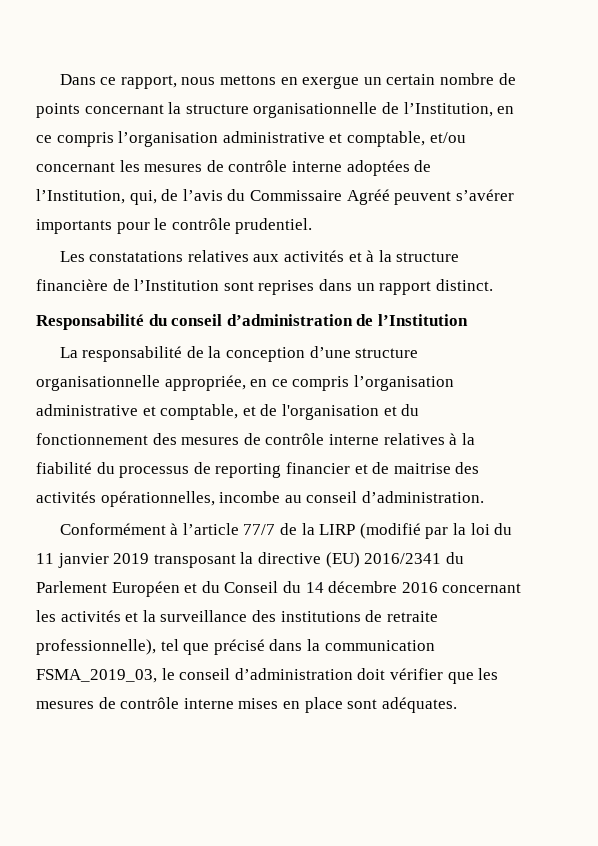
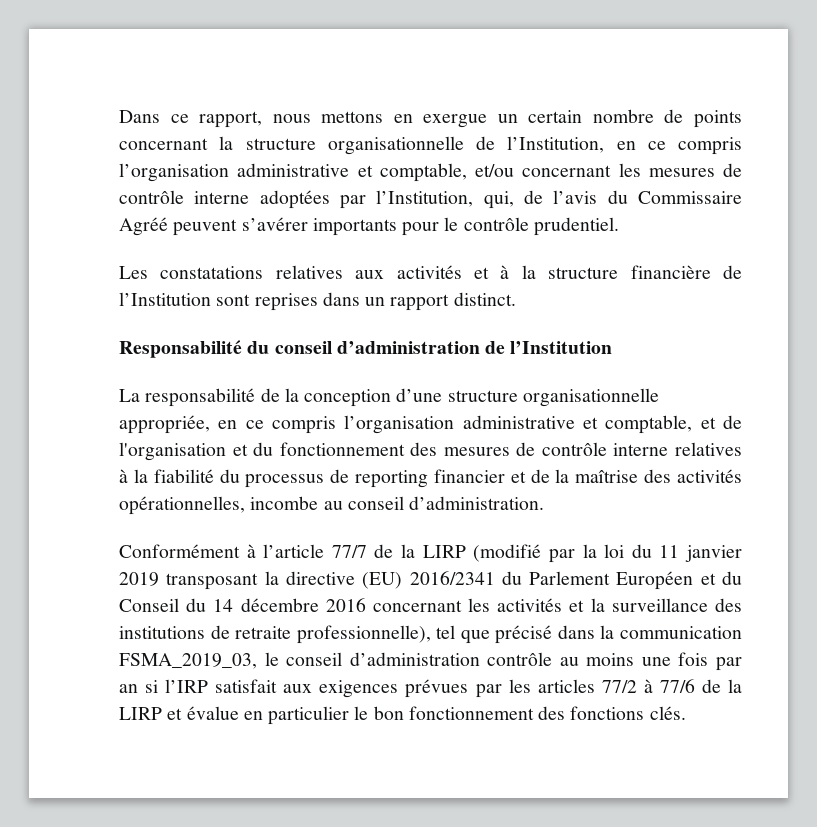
- Dans ce rapport, nous mettons en exergue un certain nombre de points concernant la structure organisationnelle de l’Institution, en ce compris l’organisation administrative et comptable, et/ou concernant les mesures de contrôle interne adoptées de l’Institution, qui, de l’avis du Commissaire Agréé peuvent s’avérer importants pour le contrôle prudentiel.
+ Dans ce rapport, nous mettons en exergue un certain nombre de points concernant la structure organisationnelle de l’Institution, en ce compris l’organisation administrative et comptable, et/ou concernant les mesures de contrôle interne adoptées par l’Institution, qui, de l’avis du Commissaire Agréé peuvent s’avérer importants pour le contrôle prudentiel.
- La responsabilité de la conception d’une structure organisationnelle appropriée, en ce compris l’organisation administrative et comptable, et de l'organisation et du fonctionnement des mesures de contrôle interne relatives à la fiabilité du processus de reporting financier et de maitrise des activités opérationnelles, incombe au conseil d’administration.
+ La responsabilité de la conception d’une structure organisationnelle appropriée, en ce compris l’organisation administrative et comptable, et de l'organisation et du fonctionnement des mesures de contrôle interne relatives à la fiabilité du processus de reporting financier et de la maîtrise des activités opérationnelles, incombe au conseil d’administration.
- Conformément à l’article 77/7 de la LIRP (modifié par la loi du 11 janvier 2019 transposant la directive (EU) 2016/2341 du Parlement Européen et du Conseil du 14 décembre 2016 concernant les activités et la surveillance des institutions de retraite professionnelle), tel que précisé dans la communication FSMA_2019_03, le conseil d’administration doit vérifier que les mesures de contrôle interne mises en place sont adéquates.
+ Conformément à l’article 77/7 de la LIRP (modifié par la loi du 11 janvier 2019 transposant la directive (EU) 2016/2341 du Parlement Européen et du Conseil du 14 décembre 2016 concernant les activités et la surveillance des institutions de retraite professionnelle), tel que précisé dans la communication FSMA_2019_03, le conseil d’administration contrôle au moins une fois par an si l’IRP satisfait aux exigences prévues par les articles 77/2 à 77/6 de la LIRP et évalue en particulier le bon fonctionnement des fonctions clés.

